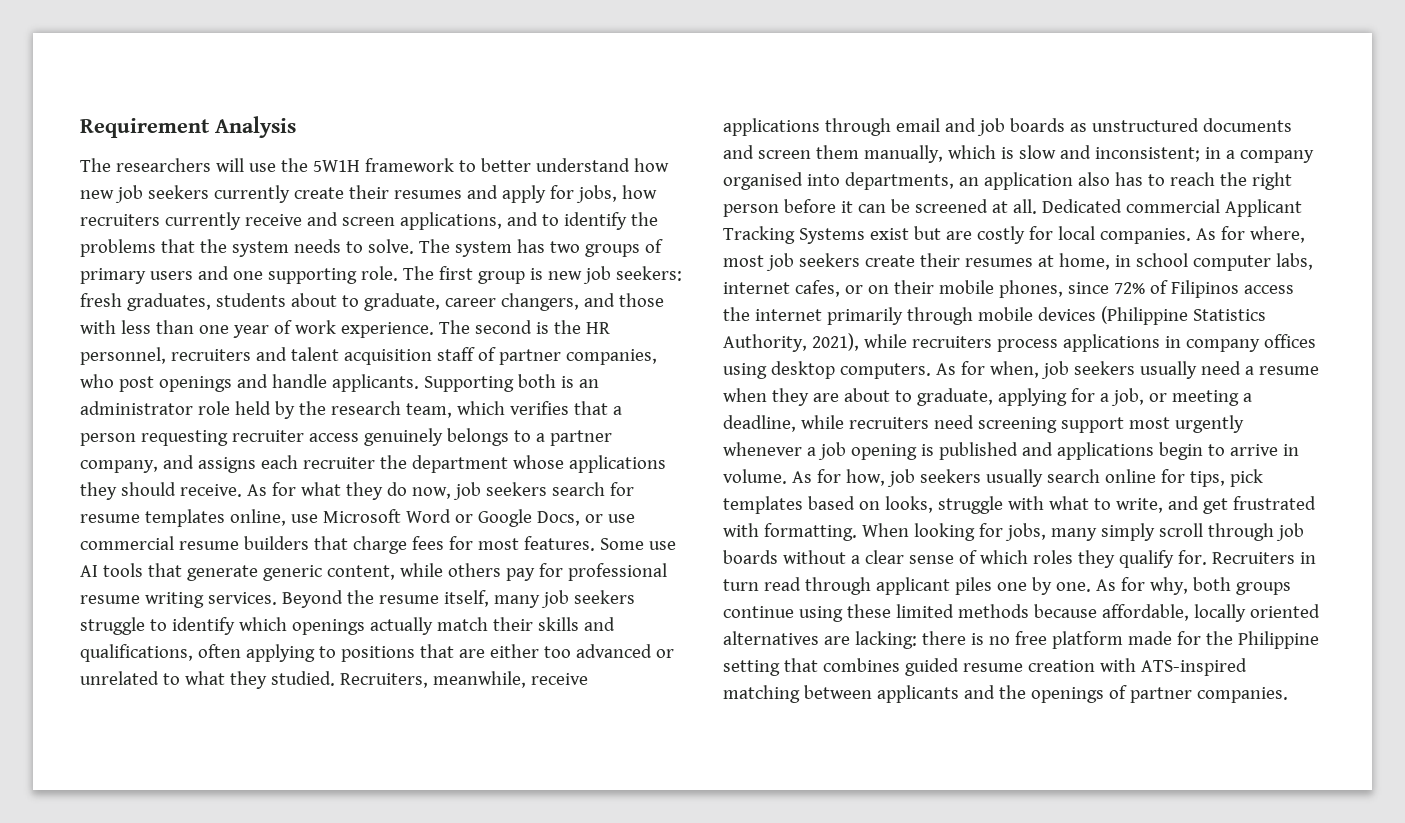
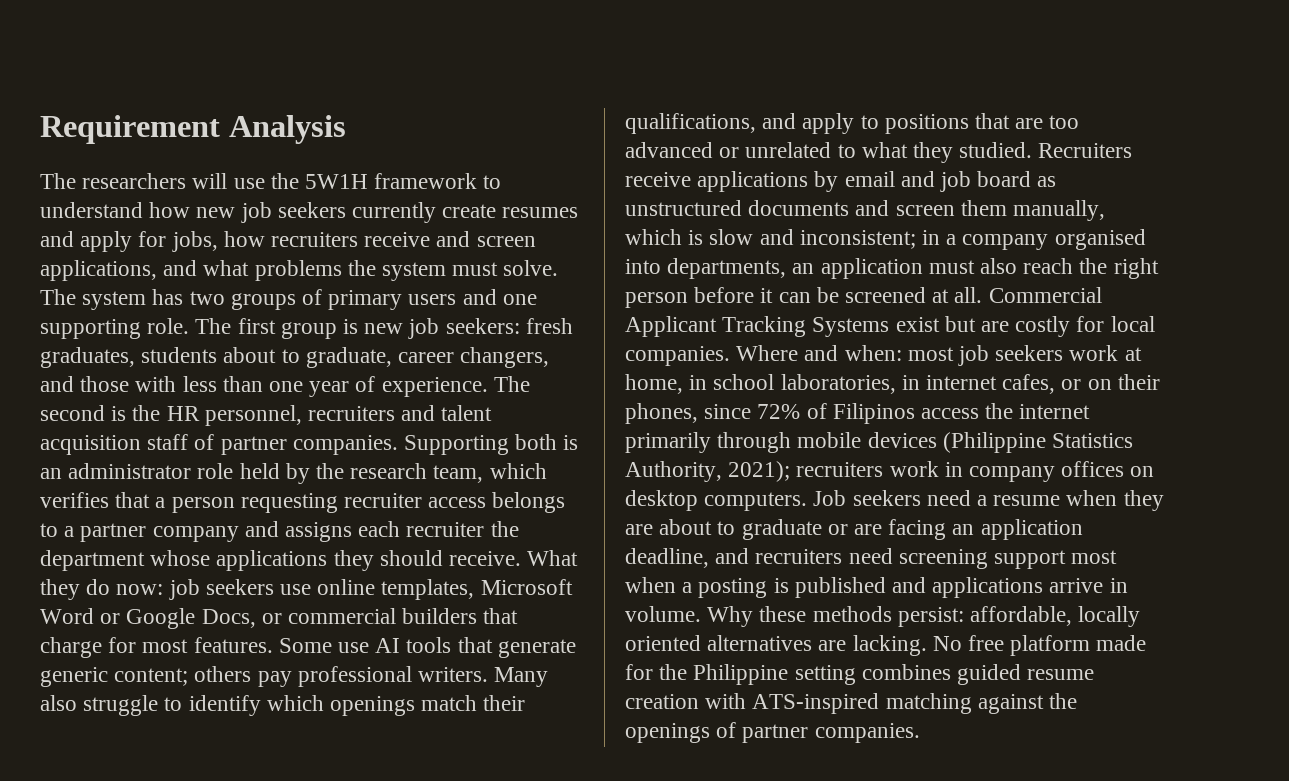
- The researchers will use the 5W1H framework to better understand how new job seekers currently create their resumes and apply for jobs, how recruiters currently receive and screen applications, and to identify the problems that the system needs to solve.
+ The researchers will use the 5W1H framework to understand how new job seekers currently create resumes and apply for jobs, how recruiters receive and screen applications, and what problems the system must solve.
- The first group is new job seekers: fresh graduates, students about to graduate, career changers, and those with less than one year of work experience.
+ The first group is new job seekers: fresh graduates, students about to graduate, career changers, and those with less than one year of experience.
- The second is the HR personnel, recruiters and talent acquisition staff of partner companies, who post openings and handle applicants.
+ The second is the HR personnel, recruiters and talent acquisition staff of partner companies.
- Supporting both is an administrator role held by the research team, which verifies that a person requesting recruiter access genuinely belongs to a partner company, and assigns each recruiter the department whose applications they should receive.
+ Supporting both is an administrator role held by the research team, which verifies that a person requesting recruiter access belongs to a partner company and assigns each recruiter the department whose applications they should receive.
- As for what they do now, job seekers search for resume templates online, use Microsoft Word or Google Docs, or use commercial resume builders that charge fees for most features.
+ What they do now: job seekers use online templates, Microsoft Word or Google Docs, or commercial builders that charge for most features.
- Some use AI tools that generate generic content, while others pay for professional resume writing services. Beyond the resume itself, many job seekers struggle to identify which openings actually match their skills and qualifications, often applying to positions that are either too advanced or unrelated to what they studied.
+ Some use AI tools that generate generic content; others pay professional writers. Many also struggle to identify which openings match their qualifications, and apply to positions that are too advanced or unrelated to what they studied.
- Recruiters, meanwhile, receive applications through email and job boards as unstructured documents and screen them manually, which is slow and inconsistent; in a company organised into departments, an application also has to reach the right person before it can be screened at all.
+ Recruiters receive applications by email and job board as unstructured documents and screen them manually, which is slow and inconsistent; in a company organised into departments, an application must also reach the right person before it can be screened at all.
- Dedicated commercial Applicant Tracking Systems exist but are costly for local companies.
+ Commercial Applicant Tracking Systems exist but are costly for local companies.
- As for where, most job seekers create their resumes at home, in school computer labs, internet cafes, or on their mobile phones, since 72% of Filipinos access the internet primarily through mobile devices (Philippine Statistics Authority, 2021), while recruiters process applications in company offices using desktop computers.
+ Where and when: most job seekers work at home, in school laboratories, in internet cafes, or on their phones, since 72% of Filipinos access the internet primarily through mobile devices (Philippine Statistics Authority, 2021); recruiters work in company offices on desktop computers.
- As for when, job seekers usually need a resume when they are about to graduate, applying for a job, or meeting a deadline, while recruiters need screening support most urgently whenever a job opening is published and applications begin to arrive in volume.
+ Job seekers need a resume when they are about to graduate or are facing an application deadline, and recruiters need screening support most when a posting is published and applications arrive in volume.
- As for how, job seekers usually search online for tips, pick templates based on looks, struggle with what to write, and get frustrated with formatting. When looking for jobs, many simply scroll through job boards without a clear sense of which roles they qualify for. Recruiters in turn read through applicant piles one by one. As for why, both groups continue using these limited methods because affordable, locally oriented alternatives are lacking: there is no free platform made for the Philippine setting that combines guided resume creation with ATS-inspired matching between applicants and the openings of partner companies.
+ Why these methods persist: affordable, locally oriented alternatives are lacking. No free platform made for the Philippine setting combines guided resume creation with ATS-inspired matching against the openings of partner companies.

